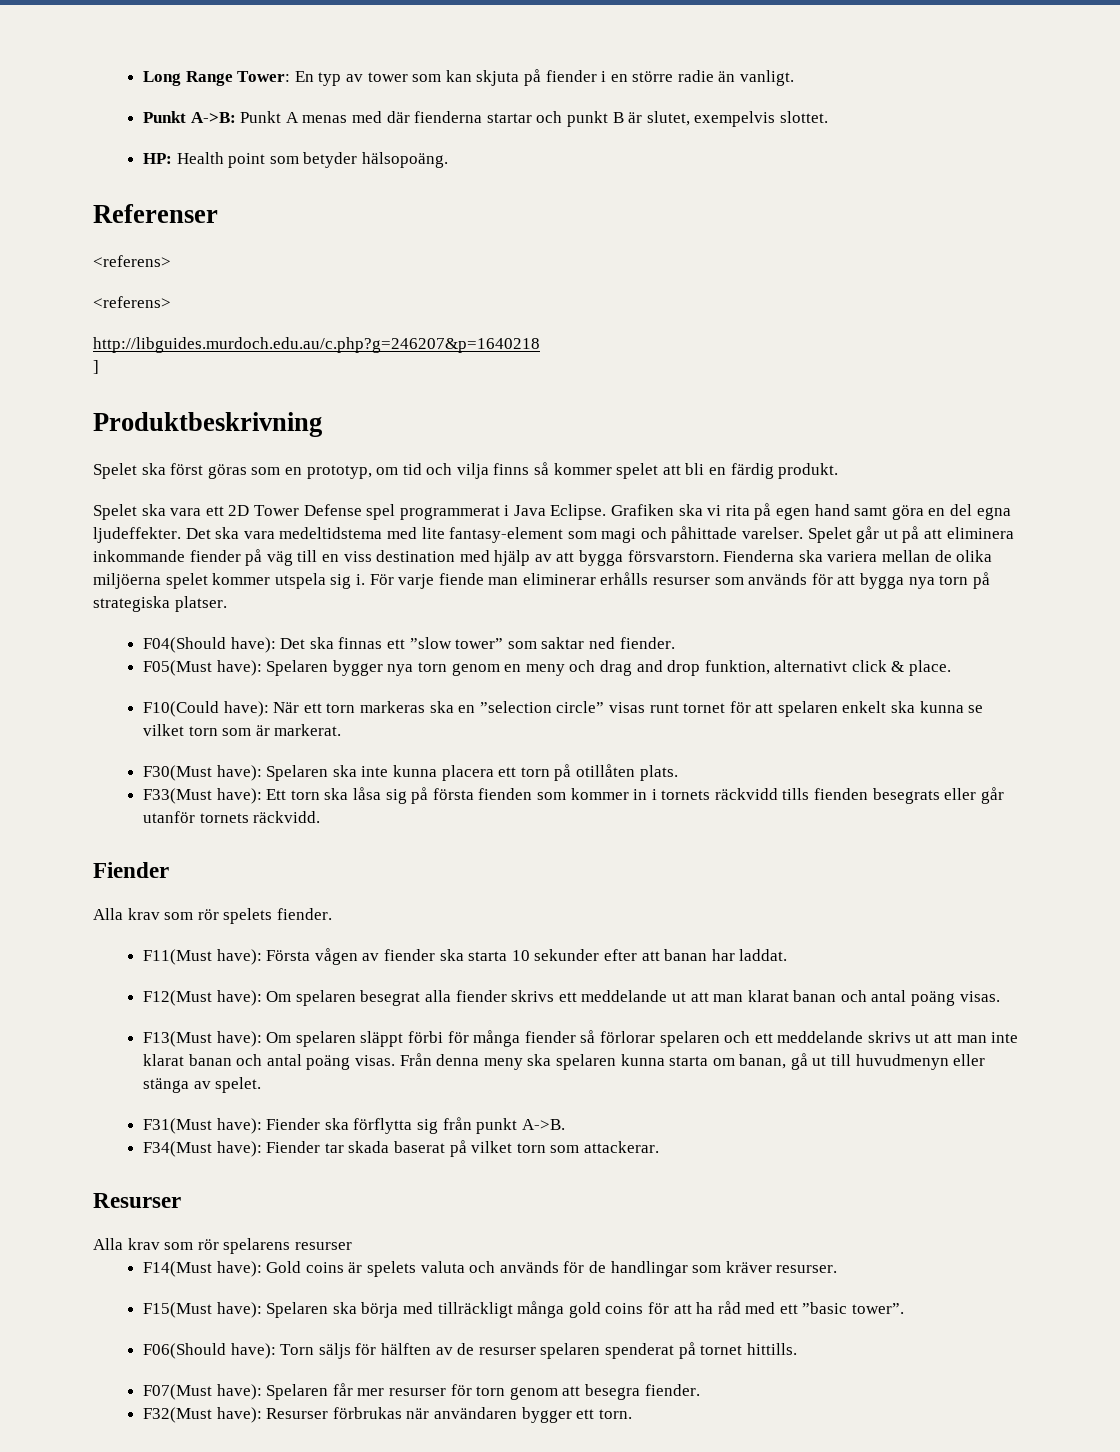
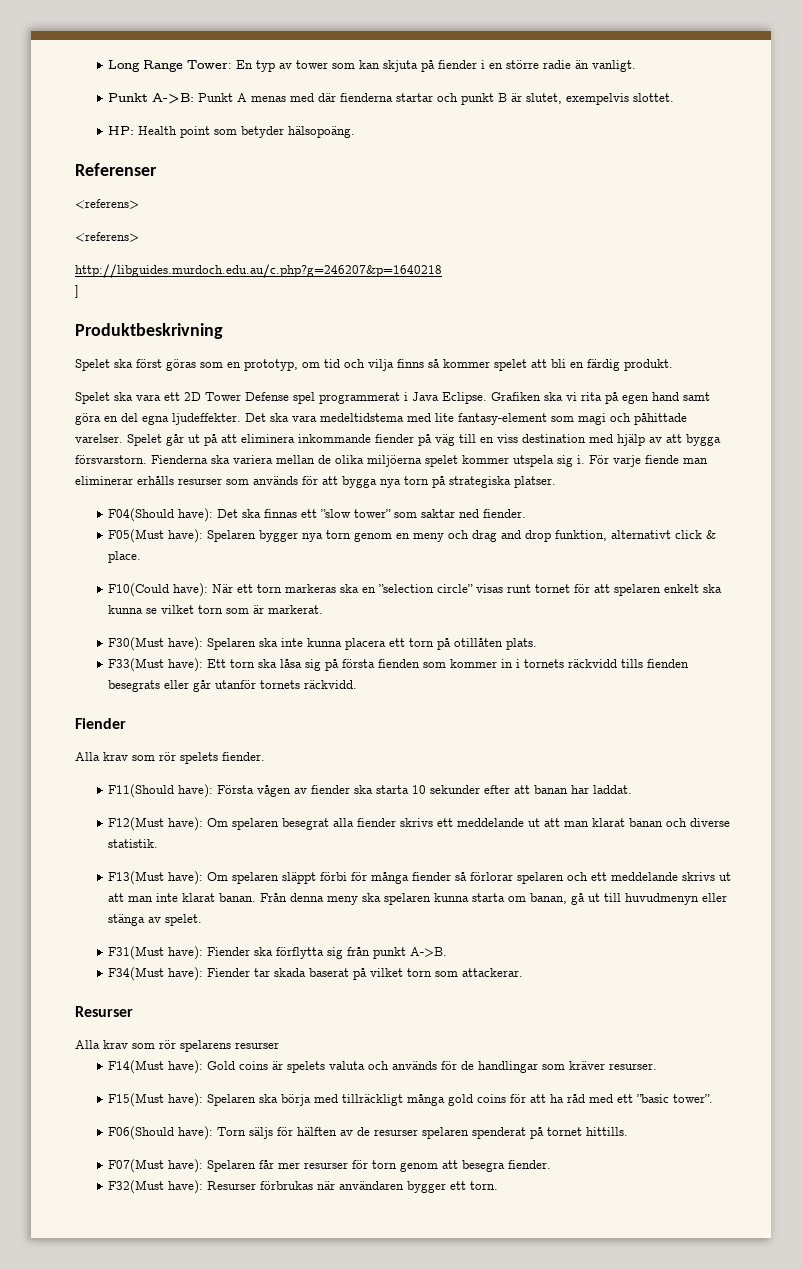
- F11(Must have): Första vågen av fiender ska starta 10 sekunder efter att banan har laddat.
+ F11(Should have): Första vågen av fiender ska starta 10 sekunder efter att banan har laddat.
- F12(Must have): Om spelaren besegrat alla fiender skrivs ett meddelande ut att man klarat banan och antal poäng visas.
+ F12(Must have): Om spelaren besegrat alla fiender skrivs ett meddelande ut att man klarat banan och diverse statistik.
- F13(Must have): Om spelaren släppt förbi för många fiender så förlorar spelaren och ett meddelande skrivs ut att man inte klarat banan och antal poäng visas.
+ F13(Must have): Om spelaren släppt förbi för många fiender så förlorar spelaren och ett meddelande skrivs ut att man inte klarat banan.

